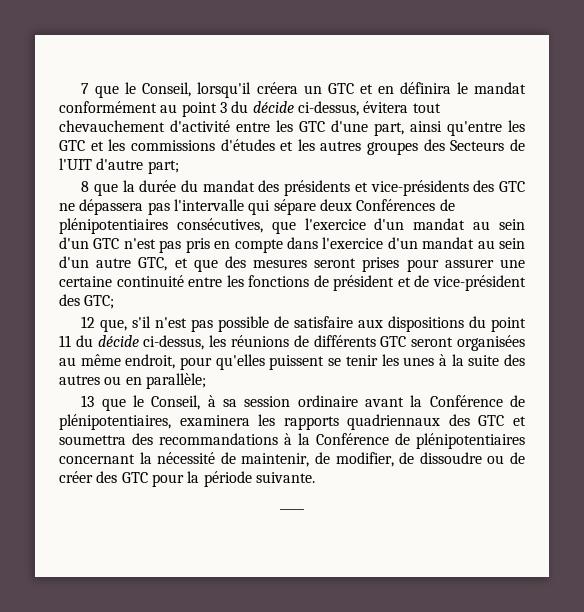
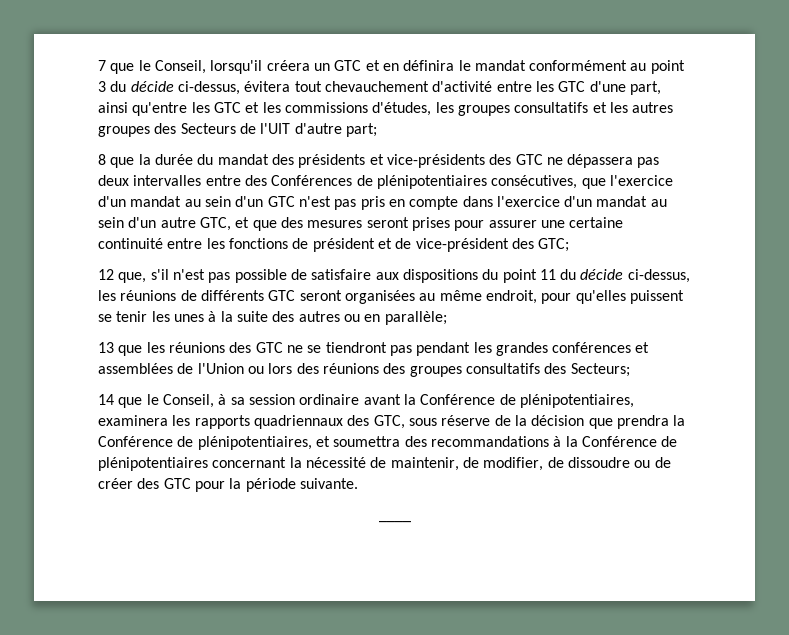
- 7 que le Conseil, lorsqu'il créera un GTC et en définira le mandat conformément au point 3 du décide ci-dessus, évitera tout chevauchement d'activité entre les GTC d'une part, ainsi qu'entre les GTC et les commissions d'études et les autres groupes des Secteurs de l'UIT d'autre part;
+ 7 que le Conseil, lorsqu'il créera un GTC et en définira le mandat conformément au point 3 du décide ci-dessus, évitera tout chevauchement d'activité entre les GTC d'une part, ainsi qu'entre les GTC et les commissions d'études, les groupes consultatifs et les autres groupes des Secteurs de l'UIT d'autre part;
- 8 que la durée du mandat des présidents et vice-présidents des GTC ne dépassera pas l'intervalle qui sépare deux Conférences de plénipotentiaires consécutives, que l'exercice d'un mandat au sein d'un GTC n'est pas pris en compte dans l'exercice d'un mandat au sein d'un autre GTC, et que des mesures seront prises pour assurer une certaine continuité entre les fonctions de président et de vice-président des GTC;
+ 8 que la durée du mandat des présidents et vice-présidents des GTC ne dépassera pas deux intervalles entre des Conférences de plénipotentiaires consécutives, que l'exercice d'un mandat au sein d'un GTC n'est pas pris en compte dans l'exercice d'un mandat au sein d'un autre GTC, et que des mesures seront prises pour assurer une certaine continuité entre les fonctions de président et de vice-président des GTC;
- 13 que le Conseil, à sa session ordinaire avant la Conférence de plénipotentiaires, examinera les rapports quadriennaux des GTC et soumettra des recommandations à la Conférence de plénipotentiaires concernant la nécessité de maintenir, de modifier, de dissoudre ou de créer des GTC pour la période suivante.
+ 13 que les réunions des GTC ne se tiendront pas pendant les grandes conférences et assemblées de l'Union ou lors des réunions des groupes consultatifs des Secteurs;
+ 14 que le Conseil, à sa session ordinaire avant la Conférence de plénipotentiaires, examinera les rapports quadriennaux des GTC, sous réserve de la décision que prendra la Conférence de plénipotentiaires, et soumettra des recommandations à la Conférence de plénipotentiaires concernant la nécessité de maintenir, de modifier, de dissoudre ou de créer des GTC pour la période suivante.

